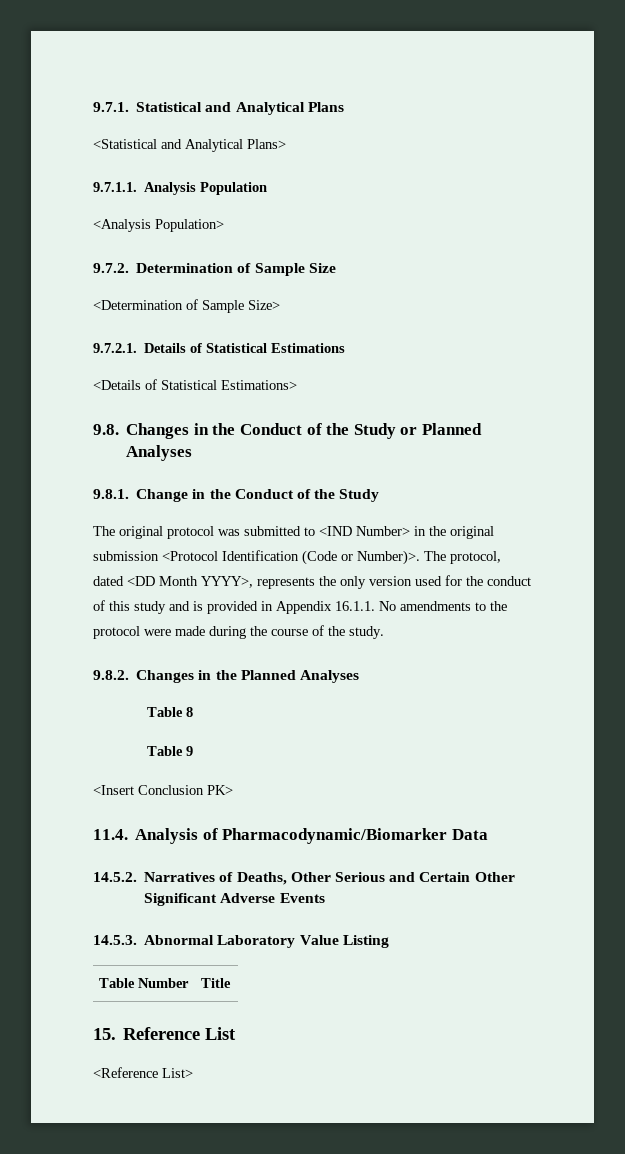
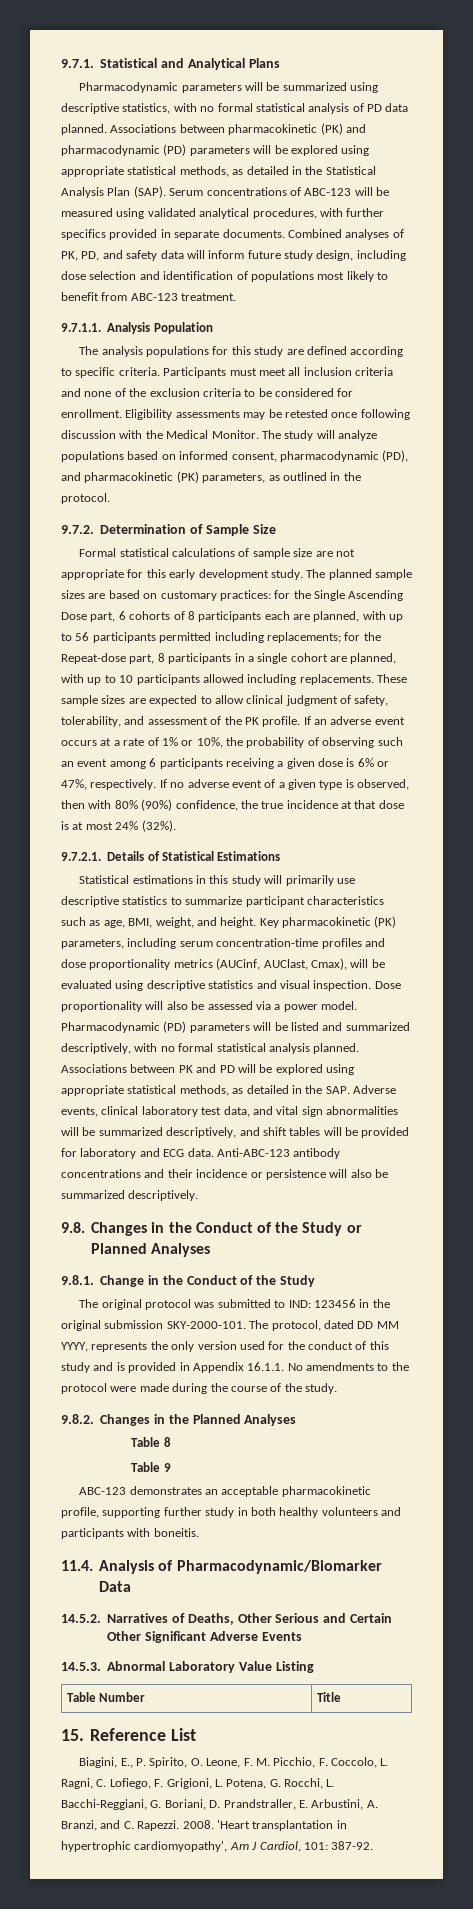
- <Statistical and Analytical Plans>
+ Pharmacodynamic parameters will be summarized using descriptive statistics, with no formal statistical analysis of PD data planned. Associations between pharmacokinetic (PK) and pharmacodynamic (PD) parameters will be explored using appropriate statistical methods, as detailed in the Statistical Analysis Plan (SAP). Serum concentrations of ABC-123 will be measured using validated analytical procedures, with further specifics provided in separate documents. Combined analyses of PK, PD, and safety data will inform future study design, including dose selection and identification of populations most likely to benefit from ABC-123 treatment.
  9.7.1.1. Analysis Population
- <Analysis Population>
+ The analysis populations for this study are defined according to specific criteria. Participants must meet all inclusion criteria and none of the exclusion criteria to be considered for enrollment. Eligibility assessments may be retested once following discussion with the Medical Monitor. The study will analyze populations based on informed consent, pharmacodynamic (PD), and pharmacokinetic (PK) parameters, as outlined in the protocol.
- <Determination of Sample Size>
+ Formal statistical calculations of sample size are not appropriate for this early development study. The planned sample sizes are based on customary practices: for the Single Ascending Dose part, 6 cohorts of 8 participants each are planned, with up to 56 participants permitted including replacements; for the Repeat-dose part, 8 participants in a single cohort are planned, with up to 10 participants allowed including replacements. These sample sizes are expected to allow clinical judgment of safety, tolerability, and assessment of the PK profile. If an adverse event occurs at a rate of 1% or 10%, the probability of observing such an event among 6 participants receiving a given dose is 6% or 47%, respectively. If no adverse event of a given type is observed, then with 80% (90%) confidence, the true incidence at that dose is at most 24% (32%).
- <Details of Statistical Estimations>
+ Statistical estimations in this study will primarily use descriptive statistics to summarize participant characteristics such as age, BMI, weight, and height. Key pharmacokinetic (PK) parameters, including serum concentration-time profiles and dose proportionality metrics (AUCinf, AUClast, Cmax), will be evaluated using descriptive statistics and visual inspection. Dose proportionality will also be assessed via a power model. Pharmacodynamic (PD) parameters will be listed and summarized descriptively, with no formal statistical analysis planned. Associations between PK and PD will be explored using appropriate statistical methods, as detailed in the SAP. Adverse events, clinical laboratory test data, and vital sign abnormalities will be summarized descriptively, and shift tables will be provided for laboratory and ECG data. Anti-ABC-123 antibody concentrations and their incidence or persistence will also be summarized descriptively.
- The original protocol was submitted to <IND Number> in the original submission <Protocol Identification (Code or Number)>. The protocol, dated <DD Month YYYY>, represents the only version used for the conduct of this study and is provided in Appendix 16.1.1. No amendments to the protocol were made during the course of the study.
+ The original protocol was submitted to IND: 123456 in the original submission SKY-2000-101. The protocol, dated DD MM YYYY, represents the only version used for the conduct of this study and is provided in Appendix 16.1.1. No amendments to the protocol were made during the course of the study.
- <Insert Conclusion PK>
+ ABC-123 demonstrates an acceptable pharmacokinetic profile, supporting further study in both healthy volunteers and participants with boneitis.
- <Reference List>
+ Biagini, E., P. Spirito, O. Leone, F. M. Picchio, F. Coccolo, L. Ragni, C. Lofiego, F. Grigioni, L. Potena, G. Rocchi, L. Bacchi-Reggiani, G. Boriani, D. Prandstraller, E. Arbustini, A. Branzi, and C. Rapezzi. 2008. 'Heart transplantation in hypertrophic cardiomyopathy', Am J Cardiol, 101: 387-92.

